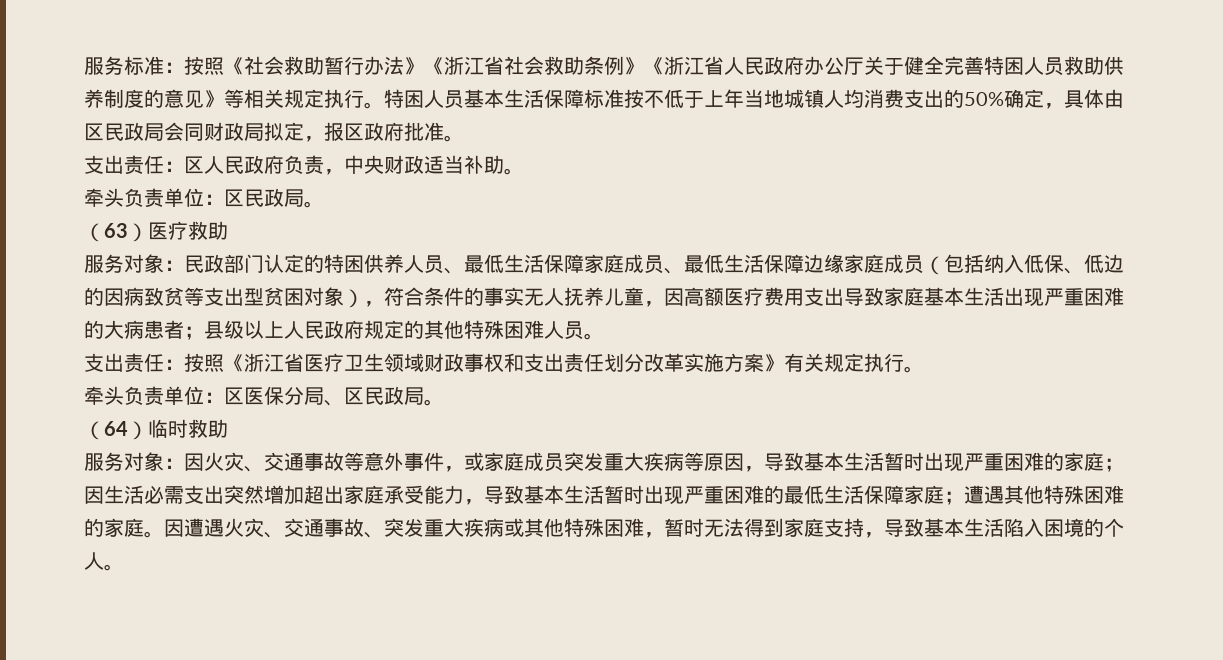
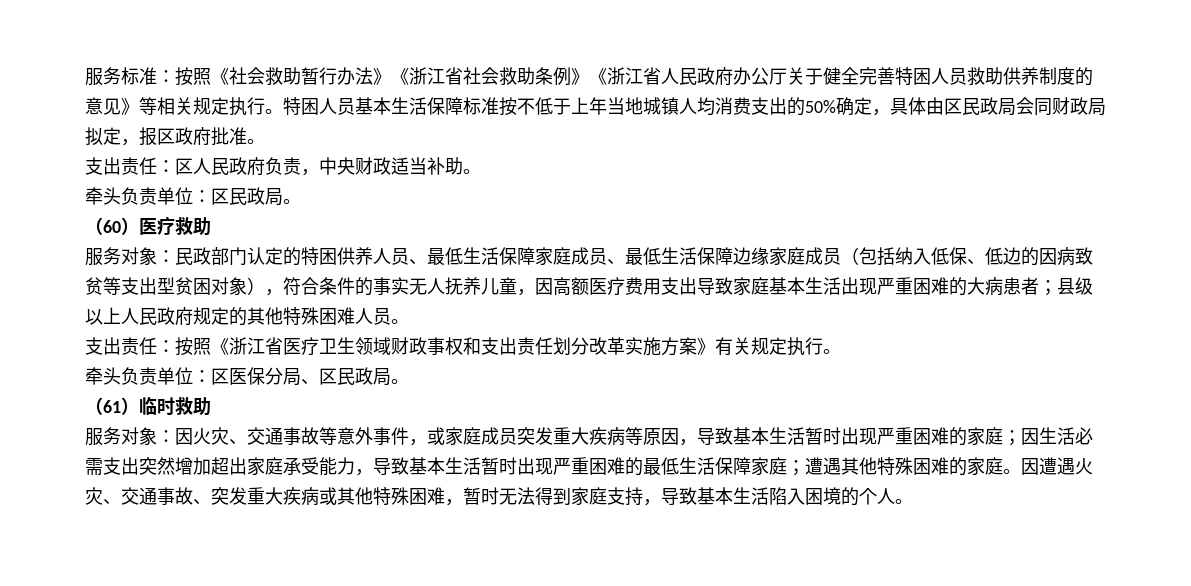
- （63）医疗救助
+ （60）医疗救助
- （64）临时救助
+ （61）临时救助

